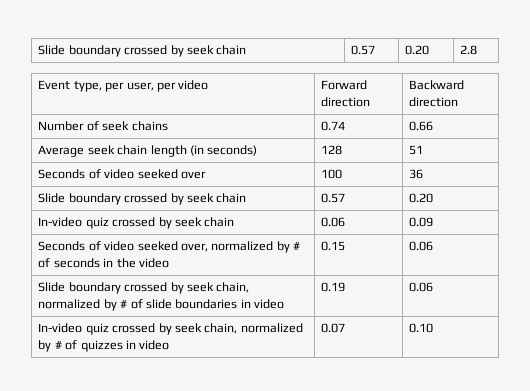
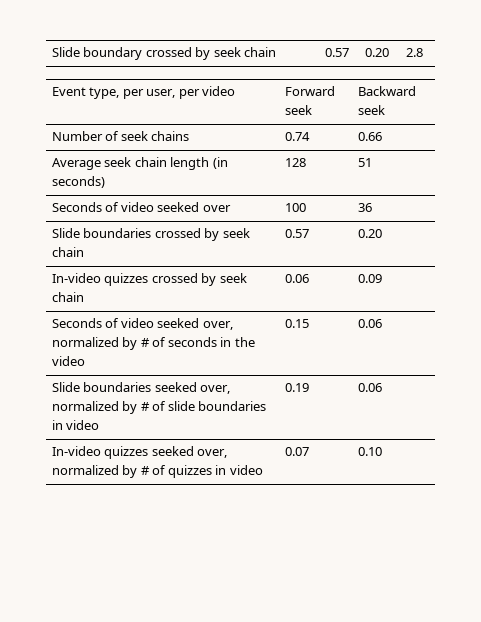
- Event type, per user, per video | Forward direction | Backward direction
+ Event type, per user, per video | Forward seek | Backward seek
  Seconds of video seeked over | 100 | 36
- Slide boundary crossed by seek chain | 0.57 | 0.20
+ Slide boundaries crossed by seek chain | 0.57 | 0.20
- In-video quiz crossed by seek chain | 0.06 | 0.09
+ In-video quizzes crossed by seek chain | 0.06 | 0.09
- Slide boundary crossed by seek chain, normalized by # of slide boundaries in video | 0.19 | 0.06
+ Slide boundaries seeked over, normalized by # of slide boundaries in video | 0.19 | 0.06
- In-video quiz crossed by seek chain, normalized by # of quizzes in video | 0.07 | 0.10
+ In-video quizzes seeked over, normalized by # of quizzes in video | 0.07 | 0.10

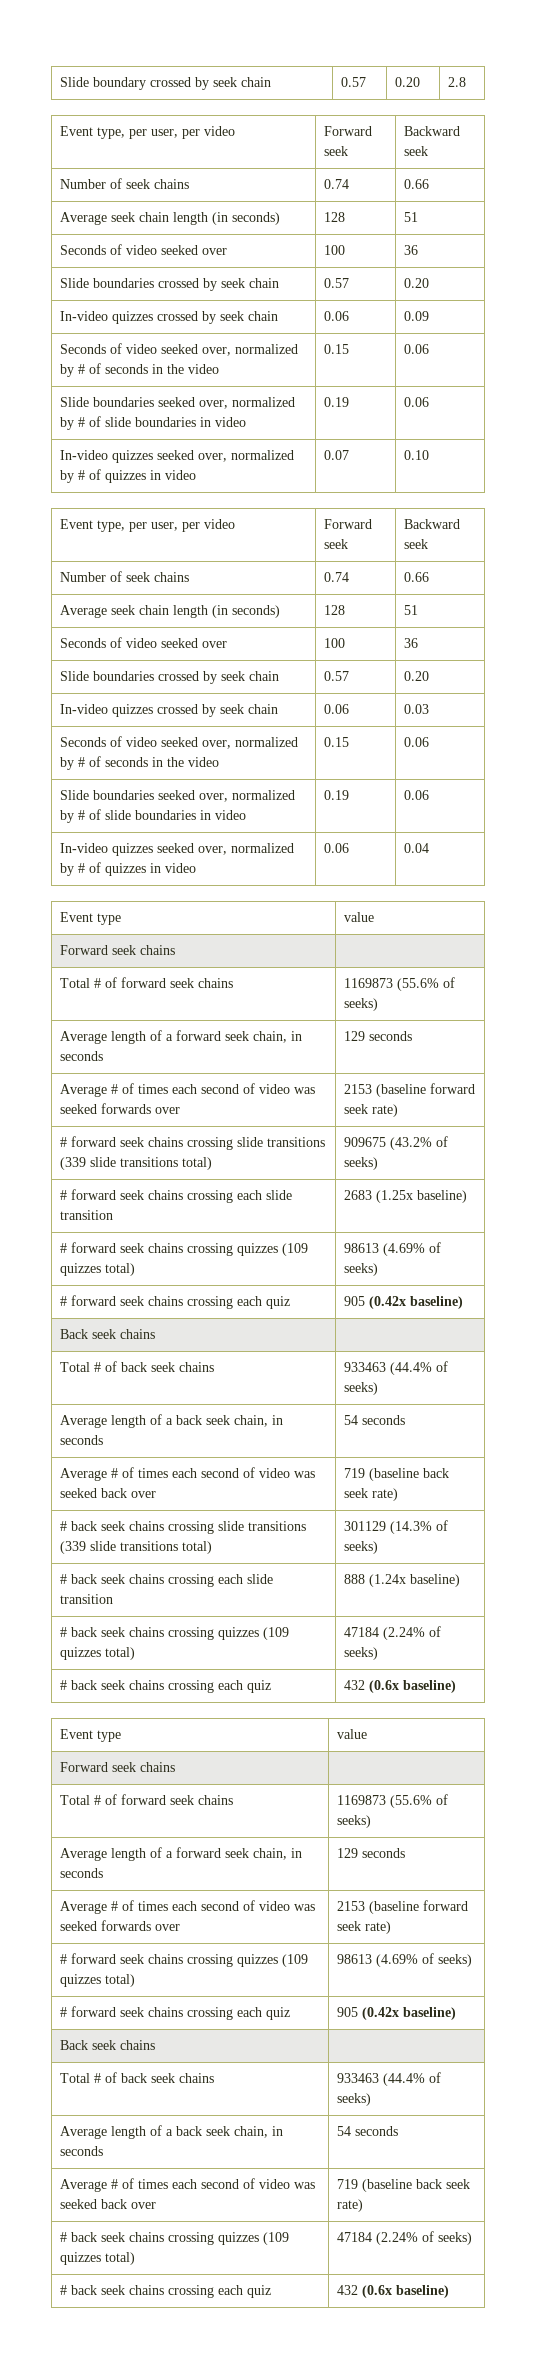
  In-video quizzes seeked over, normalized by # of quizzes in video | 0.07 | 0.10
+ Event type, per user, per video | Forward seek | Backward seek
+ Number of seek chains | 0.74 | 0.66
+ Average seek chain length (in seconds) | 128 | 51
+ Seconds of video seeked over | 100 | 36
+ Slide boundaries crossed by seek chain | 0.57 | 0.20
+ In-video quizzes crossed by seek chain | 0.06 | 0.03
+ Seconds of video seeked over, normalized by # of seconds in the video | 0.15 | 0.06
+ Slide boundaries seeked over, normalized by # of slide boundaries in video | 0.19 | 0.06
+ In-video quizzes seeked over, normalized by # of quizzes in video | 0.06 | 0.04
+ Event type | value
+ Forward seek chains |
+ Total # of forward seek chains | 1169873 (55.6% of seeks)
+ Average length of a forward seek chain, in seconds | 129 seconds
+ Average # of times each second of video was seeked forwards over | 2153 (baseline forward seek rate)
+ # forward seek chains crossing slide transitions (339 slide transitions total) | 909675 (43.2% of seeks)
+ # forward seek chains crossing each slide transition | 2683 (1.25x baseline)
+ # forward seek chains crossing quizzes (109 quizzes total) | 98613 (4.69% of seeks)
+ # forward seek chains crossing each quiz | 905 (0.42x baseline)
+ Back seek chains |
+ Total # of back seek chains | 933463 (44.4% of seeks)
+ Average length of a back seek chain, in seconds | 54 seconds
+ Average # of times each second of video was seeked back over | 719 (baseline back seek rate)
+ # back seek chains crossing slide transitions (339 slide transitions total) | 301129 (14.3% of seeks)
+ # back seek chains crossing each slide transition | 888 (1.24x baseline)
+ # back seek chains crossing quizzes (109 quizzes total) | 47184 (2.24% of seeks)
+ # back seek chains crossing each quiz | 432 (0.6x baseline)
+ Event type | value
+ Forward seek chains |
+ Total # of forward seek chains | 1169873 (55.6% of seeks)
+ Average length of a forward seek chain, in seconds | 129 seconds
+ Average # of times each second of video was seeked forwards over | 2153 (baseline forward seek rate)
+ # forward seek chains crossing quizzes (109 quizzes total) | 98613 (4.69% of seeks)
+ # forward seek chains crossing each quiz | 905 (0.42x baseline)
+ Back seek chains |
+ Total # of back seek chains | 933463 (44.4% of seeks)
+ Average length of a back seek chain, in seconds | 54 seconds
+ Average # of times each second of video was seeked back over | 719 (baseline back seek rate)
+ # back seek chains crossing quizzes (109 quizzes total) | 47184 (2.24% of seeks)
+ # back seek chains crossing each quiz | 432 (0.6x baseline)

